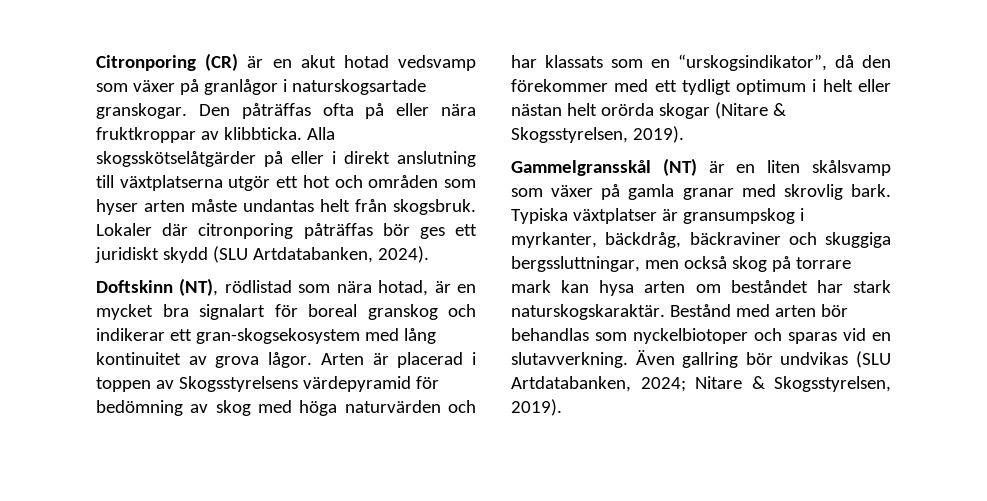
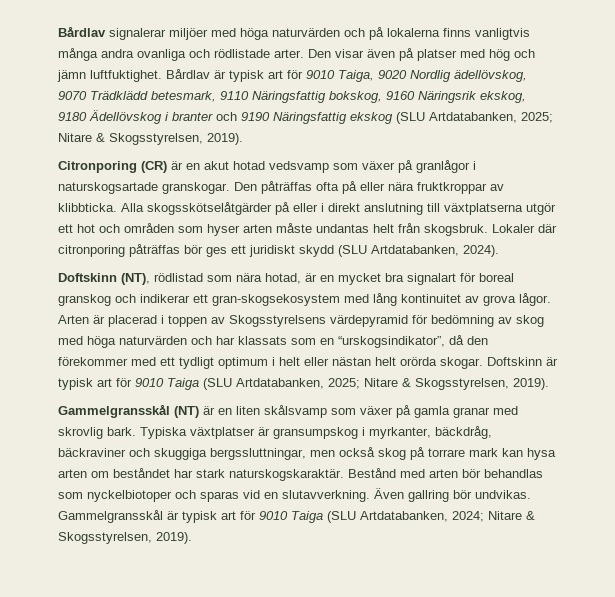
+ Bårdlav signalerar miljöer med höga naturvärden och på lokalerna finns vanligtvis många andra ovanliga och rödlistade arter. Den visar även på platser med hög och jämn luftfuktighet. Bårdlav är typisk art för 9010 Taiga, 9020 Nordlig ädellövskog, 9070 Trädklädd betesmark, 9110 Näringsfattig bokskog, 9160 Näringsrik ekskog, 9180 Ädellövskog i branter och 9190 Näringsfattig ekskog (SLU Artdatabanken, 2025; Nitare & Skogsstyrelsen, 2019).
- Arten är placerad i toppen av Skogsstyrelsens värdepyramid för bedömning av skog med höga naturvärden och har klassats som en “urskogsindikator”, då den förekommer med ett tydligt optimum i helt eller nästan helt orörda skogar (Nitare & Skogsstyrelsen, 2019).
+ Arten är placerad i toppen av Skogsstyrelsens värdepyramid för bedömning av skog med höga naturvärden och har klassats som en “urskogsindikator”, då den förekommer med ett tydligt optimum i helt eller nästan helt orörda skogar. Doftskinn är typisk art för 9010 Taiga (SLU Artdatabanken, 2025; Nitare & Skogsstyrelsen, 2019).
- Även gallring bör undvikas (SLU Artdatabanken, 2024; Nitare & Skogsstyrelsen, 2019).
+ Även gallring bör undvikas. Gammelgransskål är typisk art för 9010 Taiga (SLU Artdatabanken, 2024; Nitare & Skogsstyrelsen, 2019).

